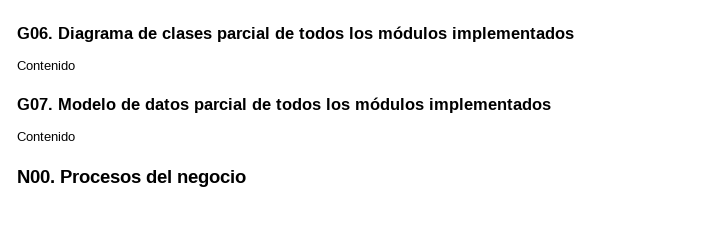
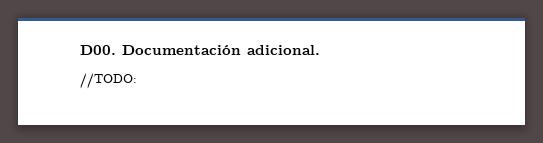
- G06. Diagrama de clases parcial de todos los módulos implementados
- Contenido
- G07. Modelo de datos parcial de todos los módulos implementados
- Contenido
- N00. Procesos del negocio
+ D00. Documentación adicional.
+ //TODO:

